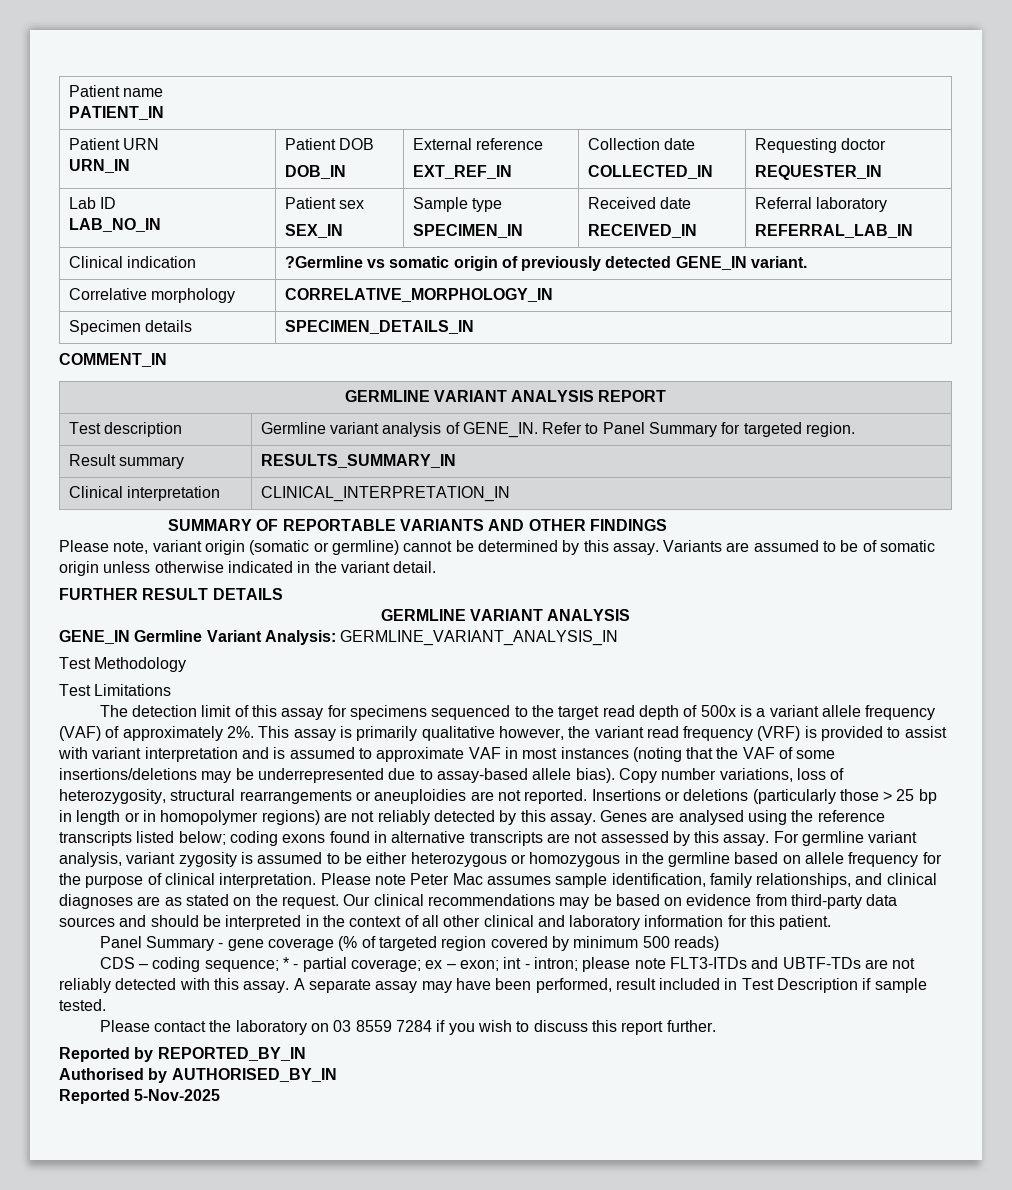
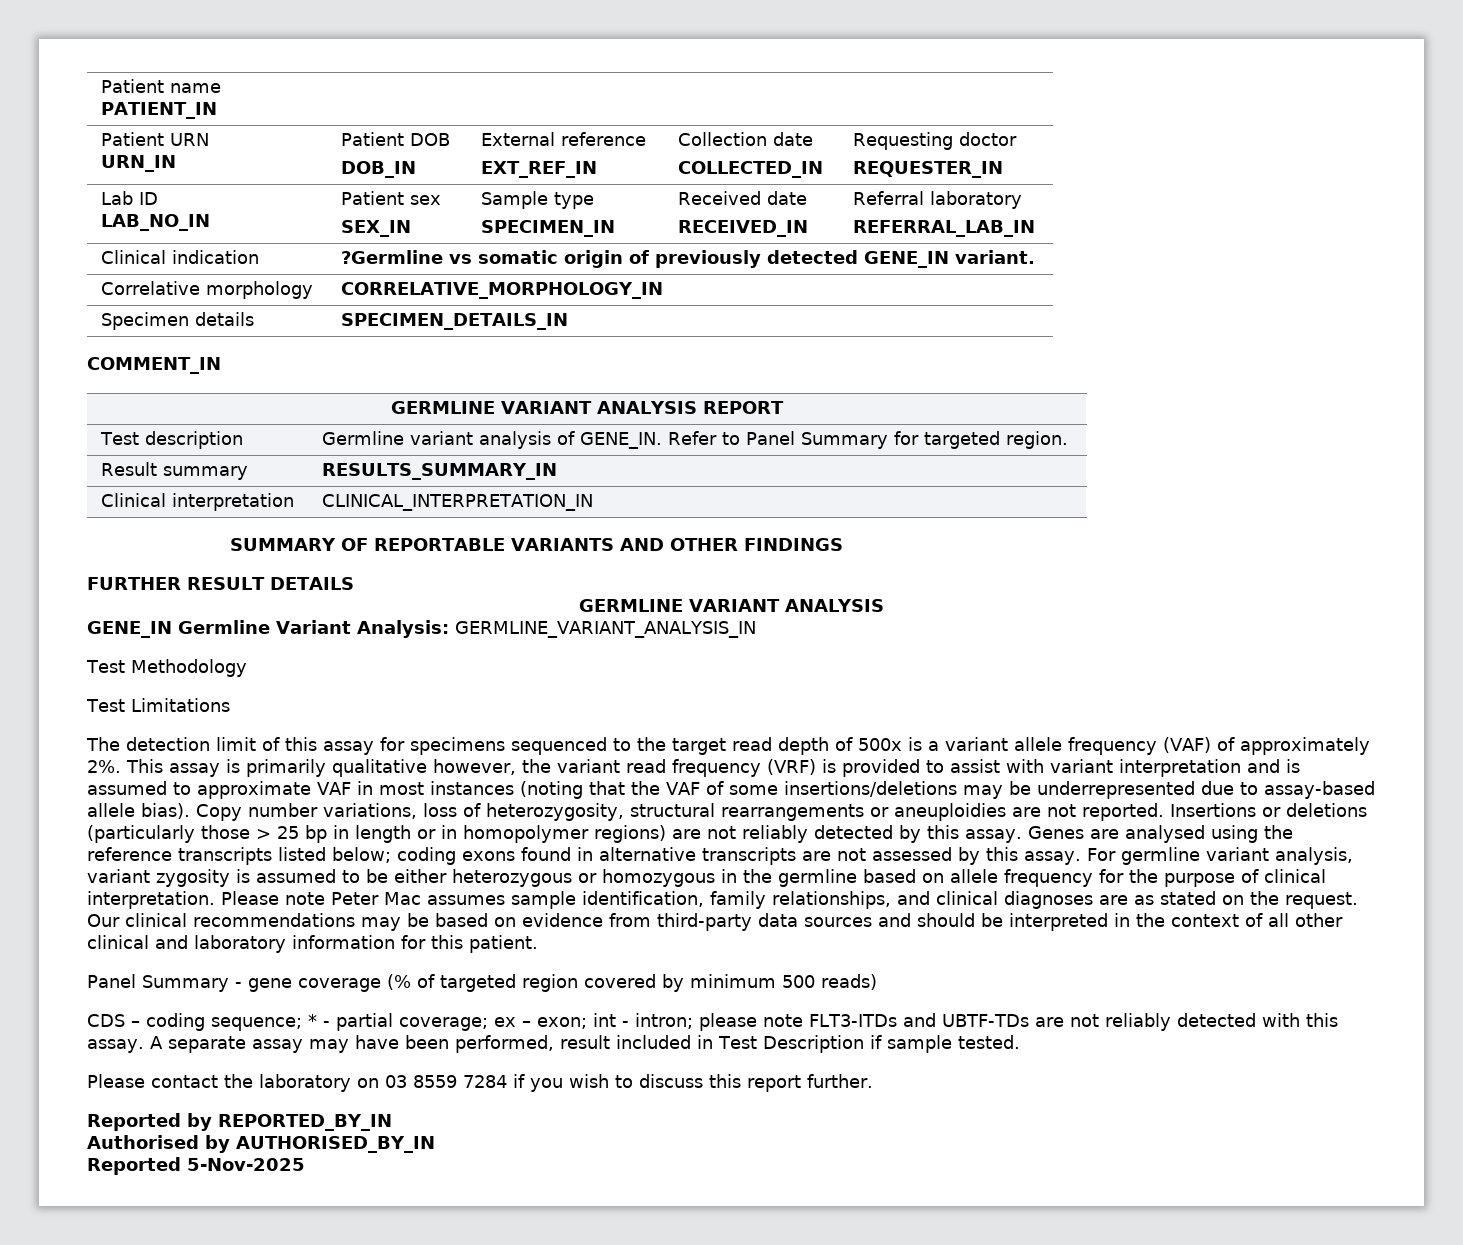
- Please note, variant origin (somatic or germline) cannot be determined by this assay. Variants are assumed to be of somatic origin unless otherwise indicated in the variant detail.

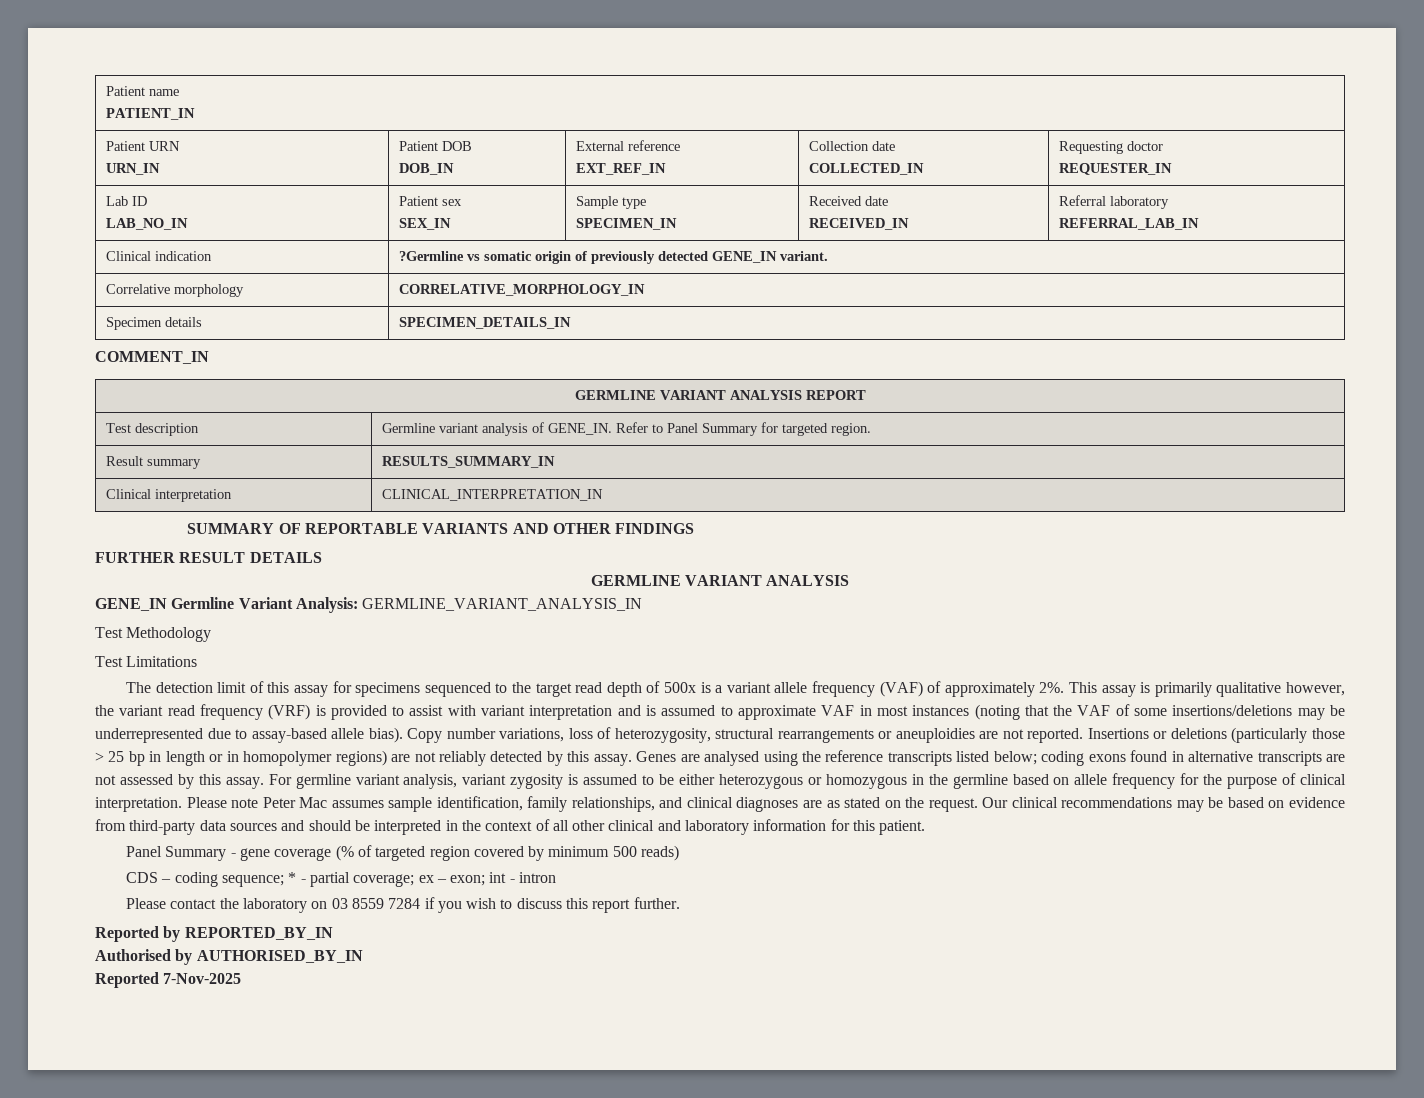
- CDS – coding sequence; * - partial coverage; ex – exon; int - intron; please note FLT3-ITDs and UBTF-TDs are not reliably detected with this assay. A separate assay may have been performed, result included in Test Description if sample tested.
+ CDS – coding sequence; * - partial coverage; ex – exon; int - intron
- Reported 5-Nov-2025
+ Reported 7-Nov-2025

